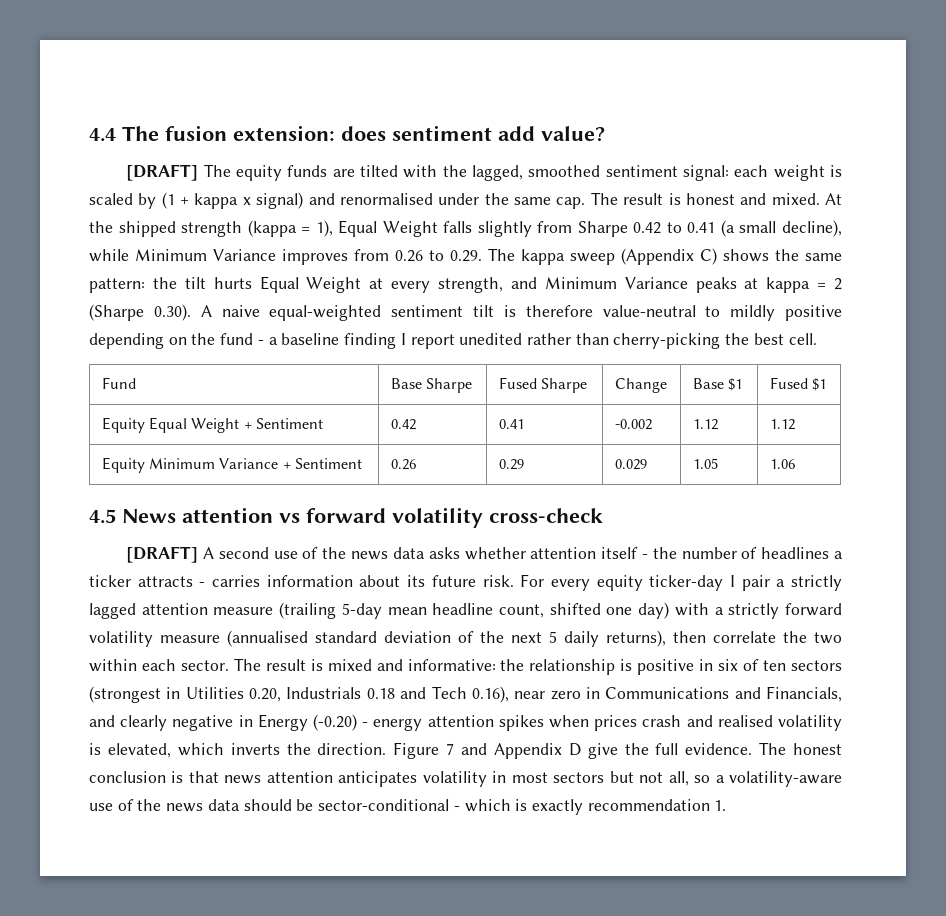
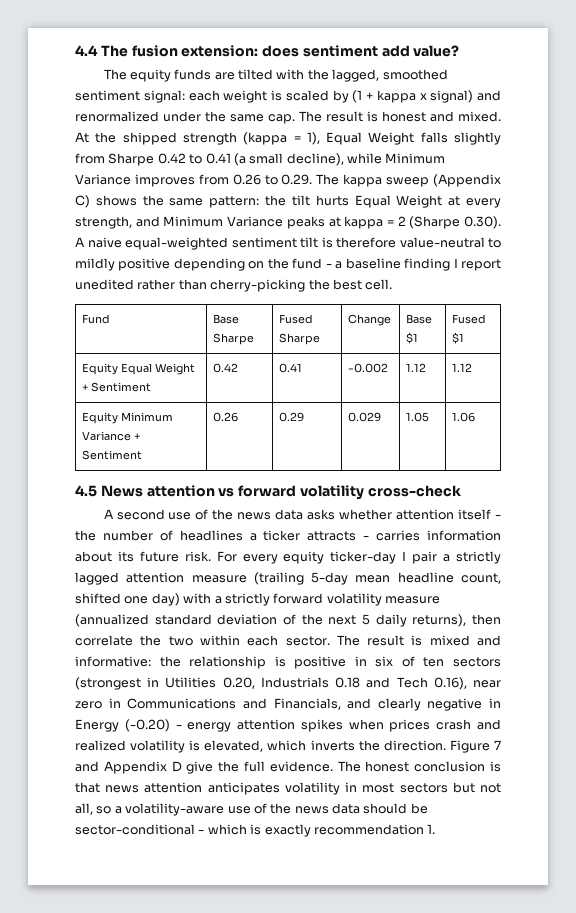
- [DRAFT] The equity funds are tilted with the lagged, smoothed sentiment signal: each weight is scaled by (1 + kappa x signal) and renormalised under the same cap.
+ The equity funds are tilted with the lagged, smoothed sentiment signal: each weight is scaled by (1 + kappa x signal) and renormalized under the same cap.
- [DRAFT] A second use of the news data asks whether attention itself - the number of headlines a ticker attracts - carries information about its future risk.
+ A second use of the news data asks whether attention itself - the number of headlines a ticker attracts - carries information about its future risk.
- For every equity ticker-day I pair a strictly lagged attention measure (trailing 5-day mean headline count, shifted one day) with a strictly forward volatility measure (annualised standard deviation of the next 5 daily returns), then correlate the two within each sector.
+ For every equity ticker-day I pair a strictly lagged attention measure (trailing 5-day mean headline count, shifted one day) with a strictly forward volatility measure (annualized standard deviation of the next 5 daily returns), then correlate the two within each sector.
- The result is mixed and informative: the relationship is positive in six of ten sectors (strongest in Utilities 0.20, Industrials 0.18 and Tech 0.16), near zero in Communications and Financials, and clearly negative in Energy (-0.20) - energy attention spikes when prices crash and realised volatility is elevated, which inverts the direction.
+ The result is mixed and informative: the relationship is positive in six of ten sectors (strongest in Utilities 0.20, Industrials 0.18 and Tech 0.16), near zero in Communications and Financials, and clearly negative in Energy (-0.20) - energy attention spikes when prices crash and realized volatility is elevated, which inverts the direction.

